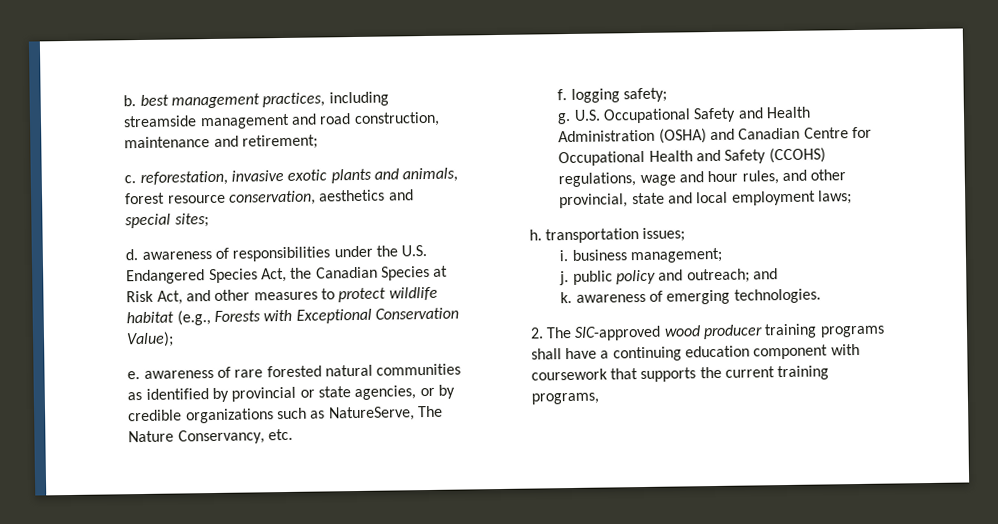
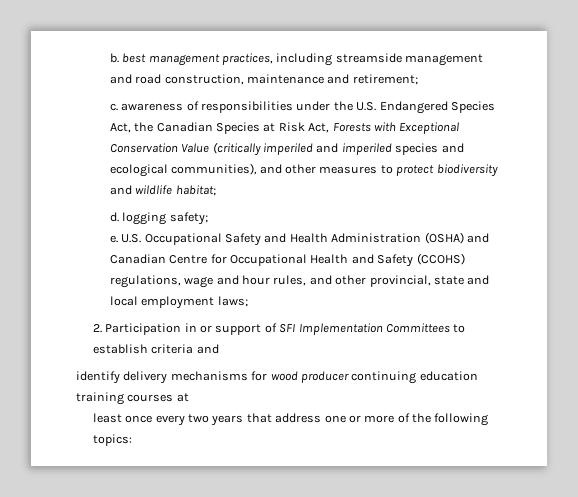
- c. reforestation, invasive exotic plants and animals, forest resource conservation, aesthetics and special sites;
- d. awareness of responsibilities under the U.S. Endangered Species Act, the Canadian Species at Risk Act, and other measures to protect wildlife habitat (e.g., Forests with Exceptional Conservation Value);
- e. awareness of rare forested natural communities as identified by provincial or state agencies, or by credible organizations such as NatureServe, The Nature Conservancy, etc.
- f. logging safety;
+ c. awareness of responsibilities under the U.S. Endangered Species Act, the Canadian Species at Risk Act, Forests with Exceptional Conservation Value (critically imperiled and imperiled species and ecological communities), and other measures to protect biodiversity and wildlife habitat;
+ d. logging safety;
- g.
+ e.
- h. transportation issues;
- i. business management;
- j. public policy and outreach; and
- k. awareness of emerging technologies.
- 2. The SIC-approved wood producer training programs shall have a continuing education component with coursework that supports the current training programs,
+ 2. Participation in or support of SFI Implementation Committees to establish criteria and
+ identify delivery mechanisms for wood producer continuing education training courses at
+ least once every two years that address one or more of the following topics:

